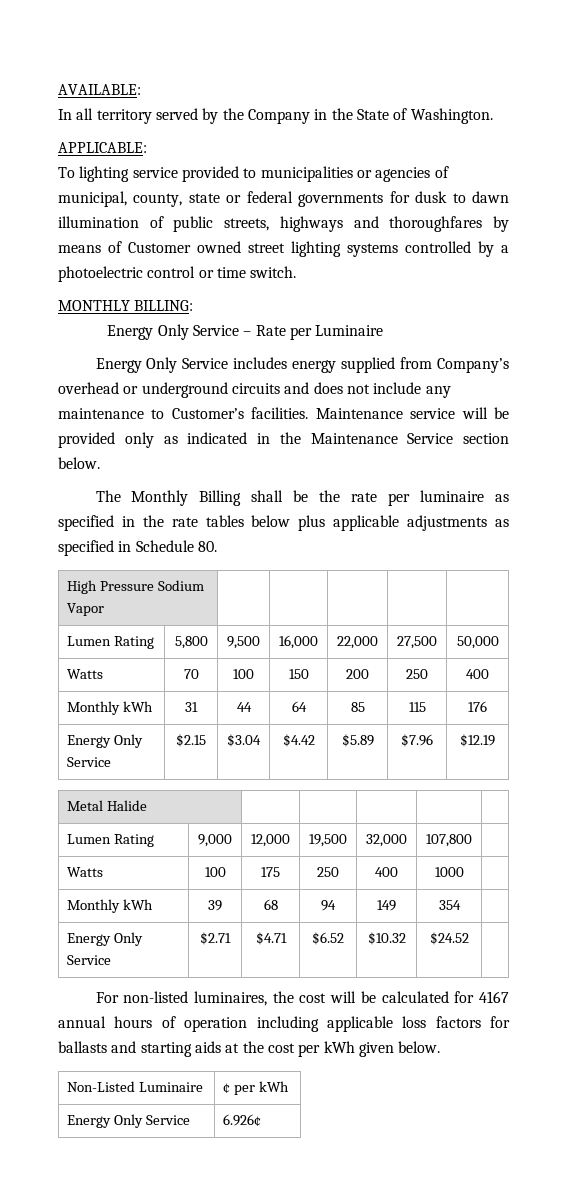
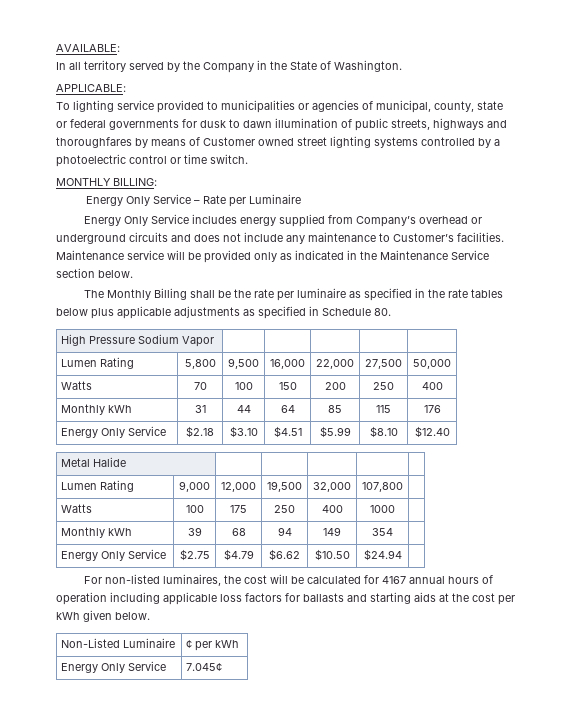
- Energy Only Service | $2.15 | $3.04 | $4.42 | $5.89 | $7.96 | $12.19
+ Energy Only Service | $2.18 | $3.10 | $4.51 | $5.99 | $8.10 | $12.40
- Energy Only Service | $2.71 | $4.71 | $6.52 | $10.32 | $24.52 |
+ Energy Only Service | $2.75 | $4.79 | $6.62 | $10.50 | $24.94 |
- Energy Only Service | 6.926¢
+ Energy Only Service | 7.045¢

